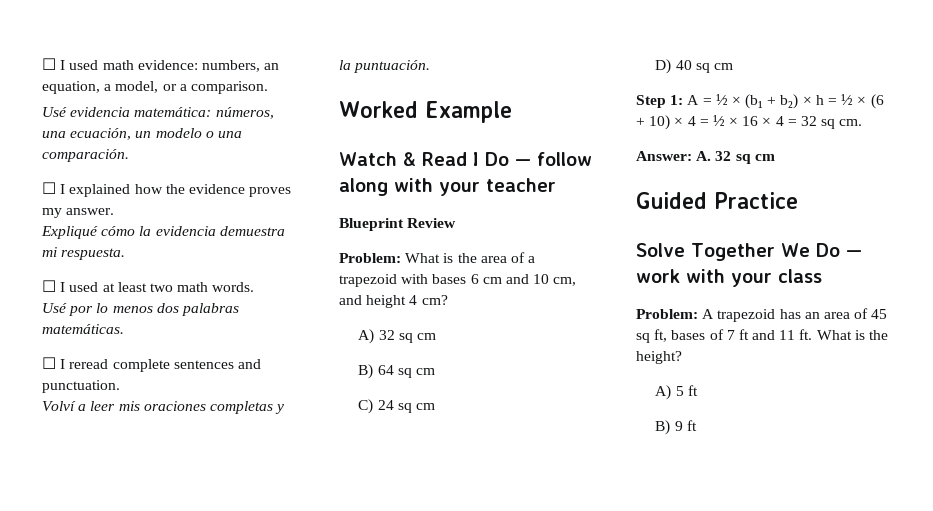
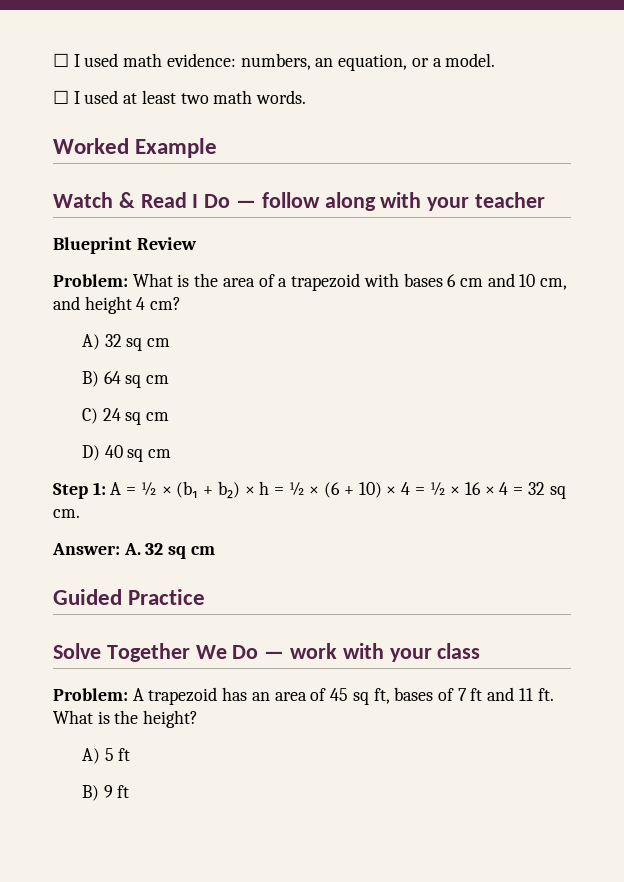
- ☐ I used math evidence: numbers, an equation, a model, or a comparison.
- Usé evidencia matemática: números, una ecuación, un modelo o una comparación.
- ☐ I explained how the evidence proves my answer.
- Expliqué cómo la evidencia demuestra mi respuesta.
+ ☐ I used math evidence: numbers, an equation, or a model.
- Usé por lo menos dos palabras matemáticas.
- ☐ I reread complete sentences and punctuation.
- Volví a leer mis oraciones completas y la puntuación.

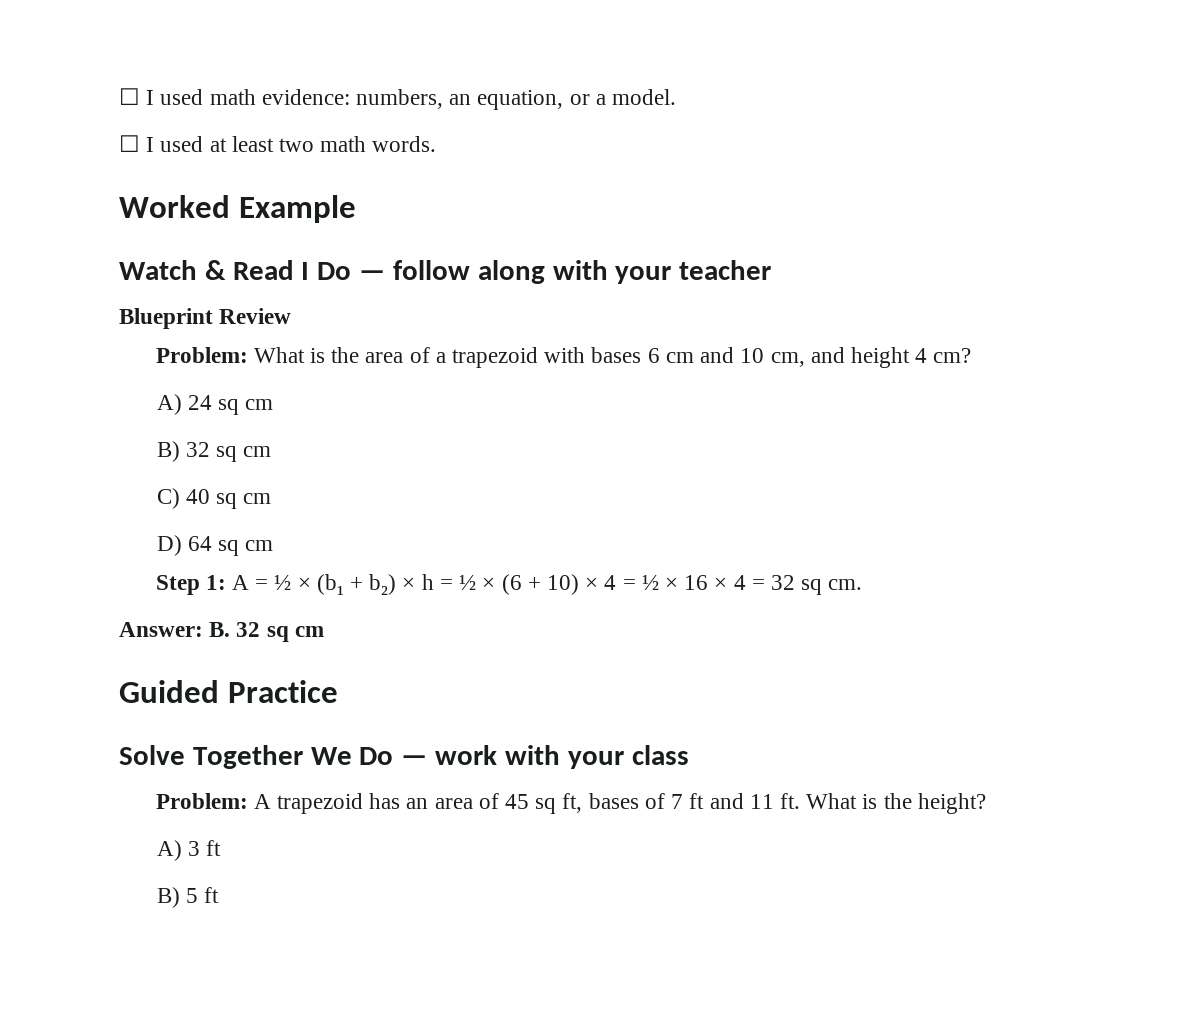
- A) 32 sq cm
- B) 64 sq cm
+ A) 24 sq cm
+ B) 32 sq cm
- C) 24 sq cm
+ C) 40 sq cm
- D) 40 sq cm
+ D) 64 sq cm
- Answer: A. 32 sq cm
+ Answer: B. 32 sq cm
- A) 5 ft
+ A) 3 ft
- B) 9 ft
+ B) 5 ft

